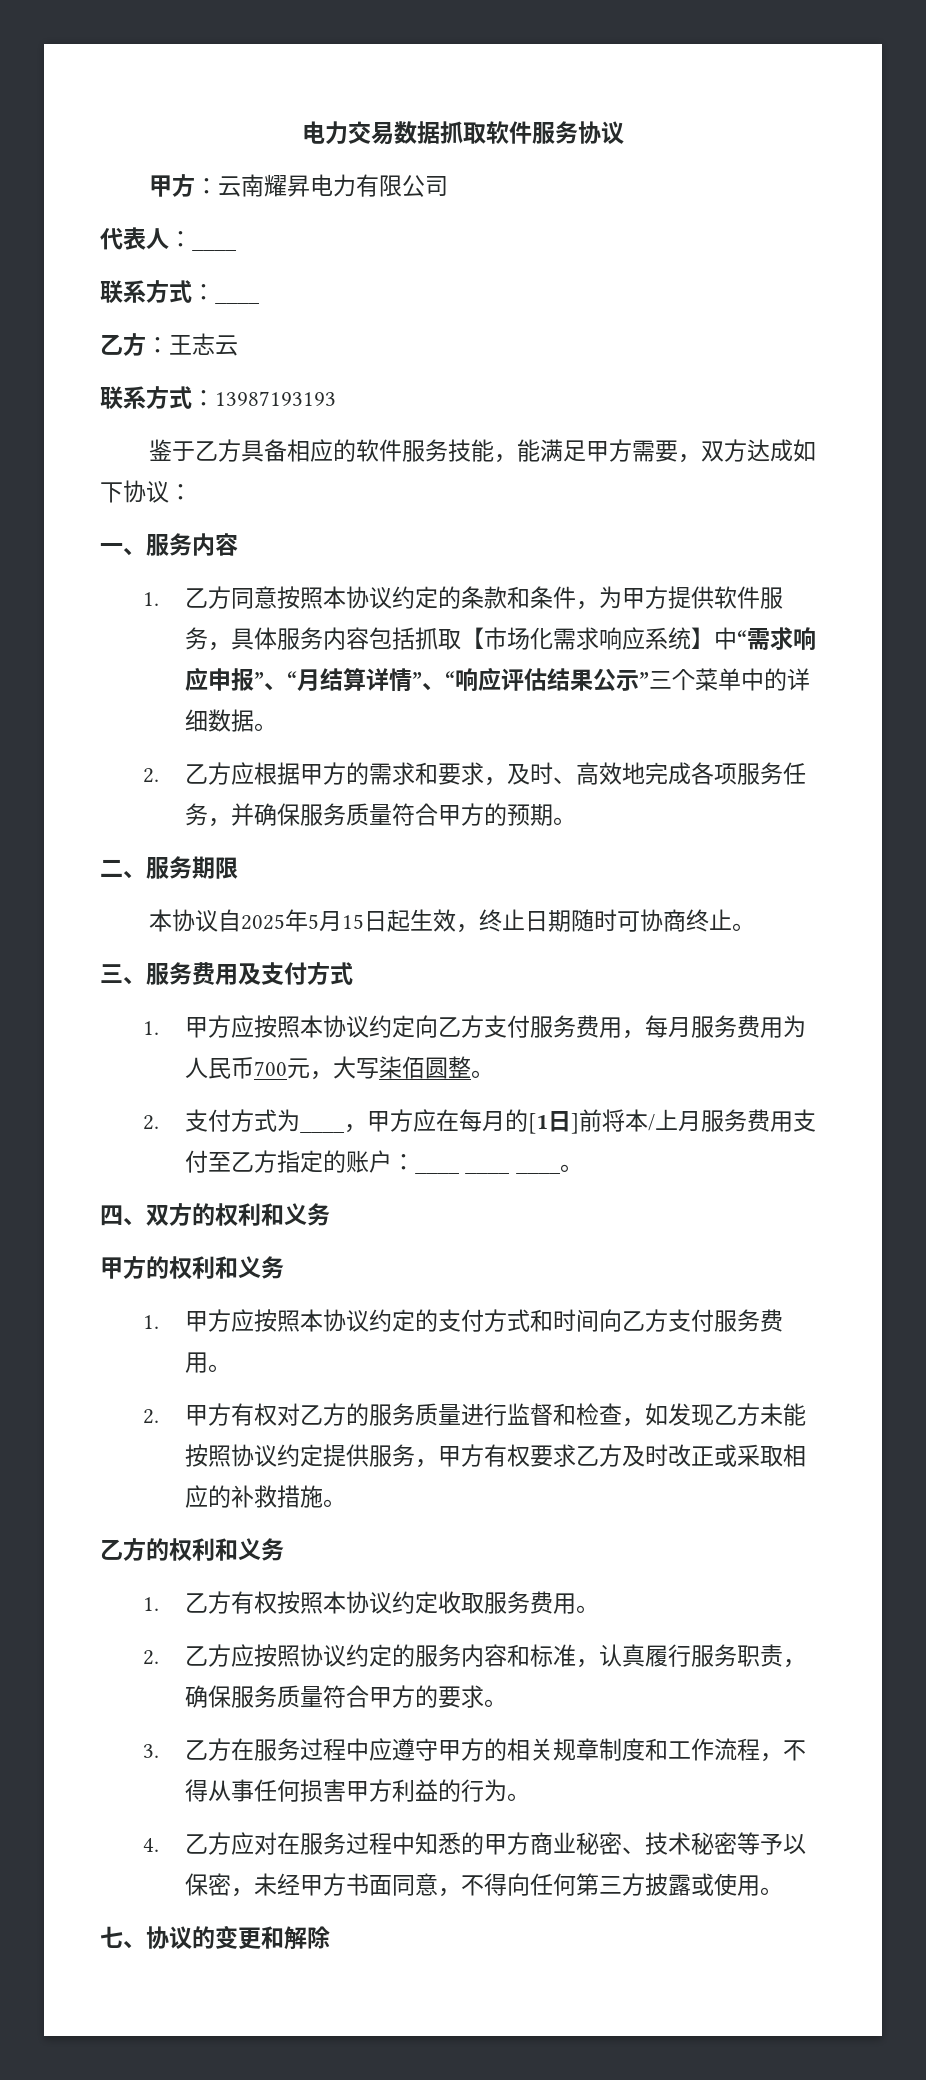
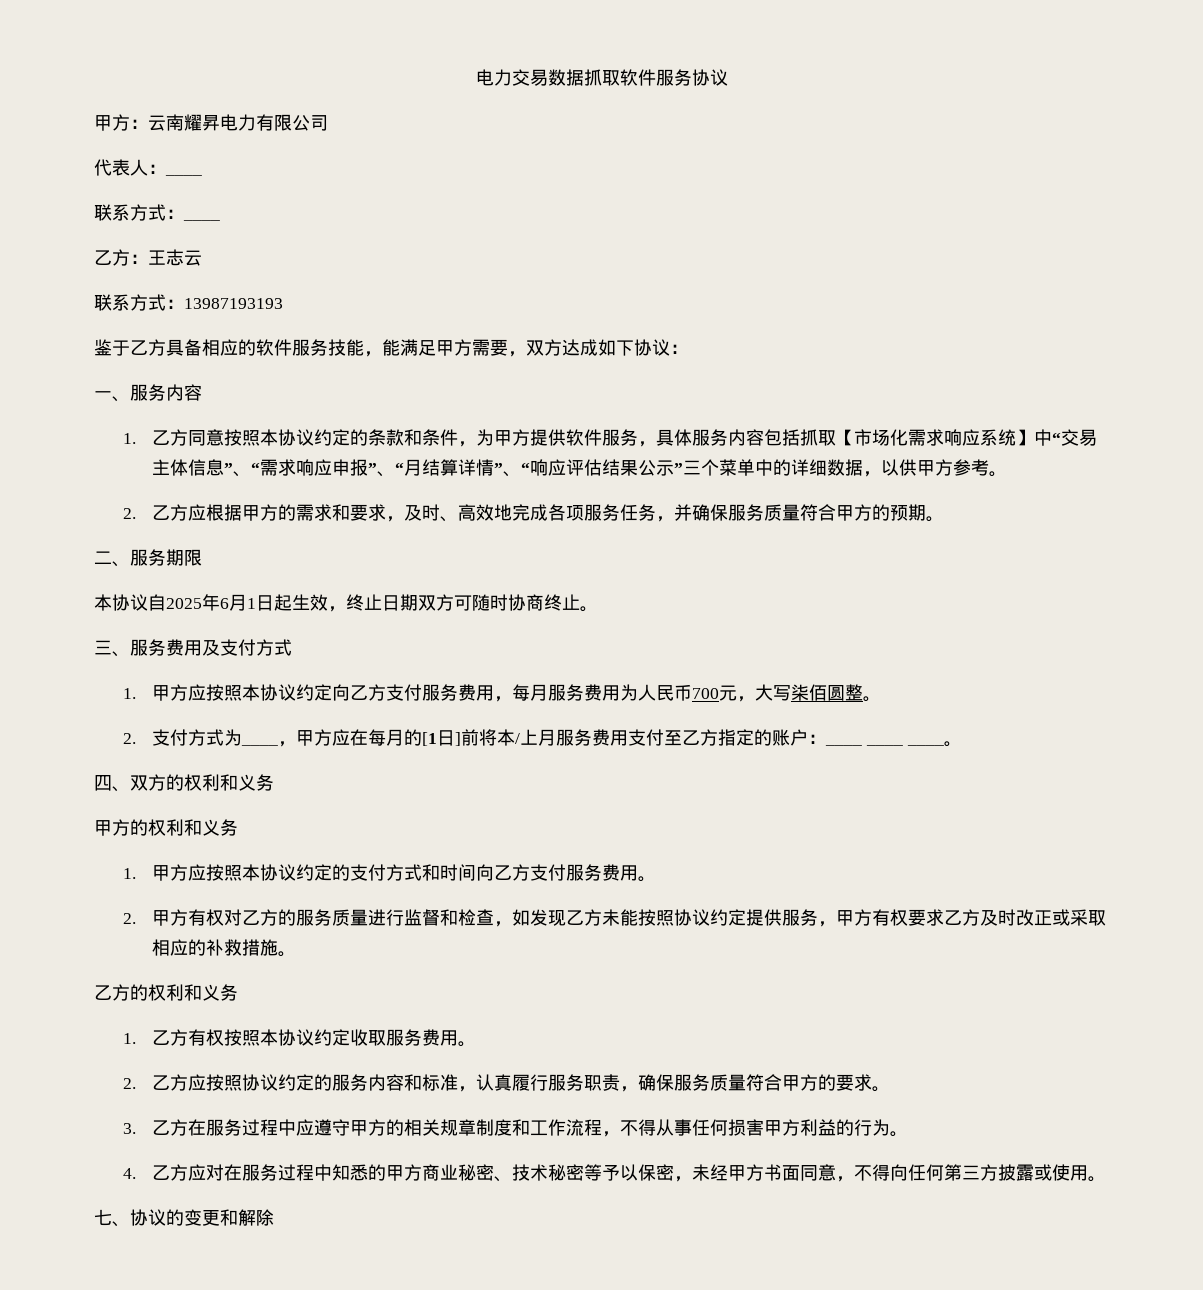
- 1.乙方同意按照本协议约定的条款和条件，为甲方提供软件服务，具体服务内容包括抓取【市场化需求响应系统】中“需求响应申报”、“月结算详情”、“响应评估结果公示”三个菜单中的详细数据。
+ 1.乙方同意按照本协议约定的条款和条件，为甲方提供软件服务，具体服务内容包括抓取【市场化需求响应系统】中“交易主体信息”、“需求响应申报”、“月结算详情”、“响应评估结果公示”三个菜单中的详细数据，以供甲方参考。
- 本协议自2025年5月15日起生效，终止日期随时可协商终止。
+ 本协议自2025年6月1日起生效，终止日期双方可随时协商终止。

